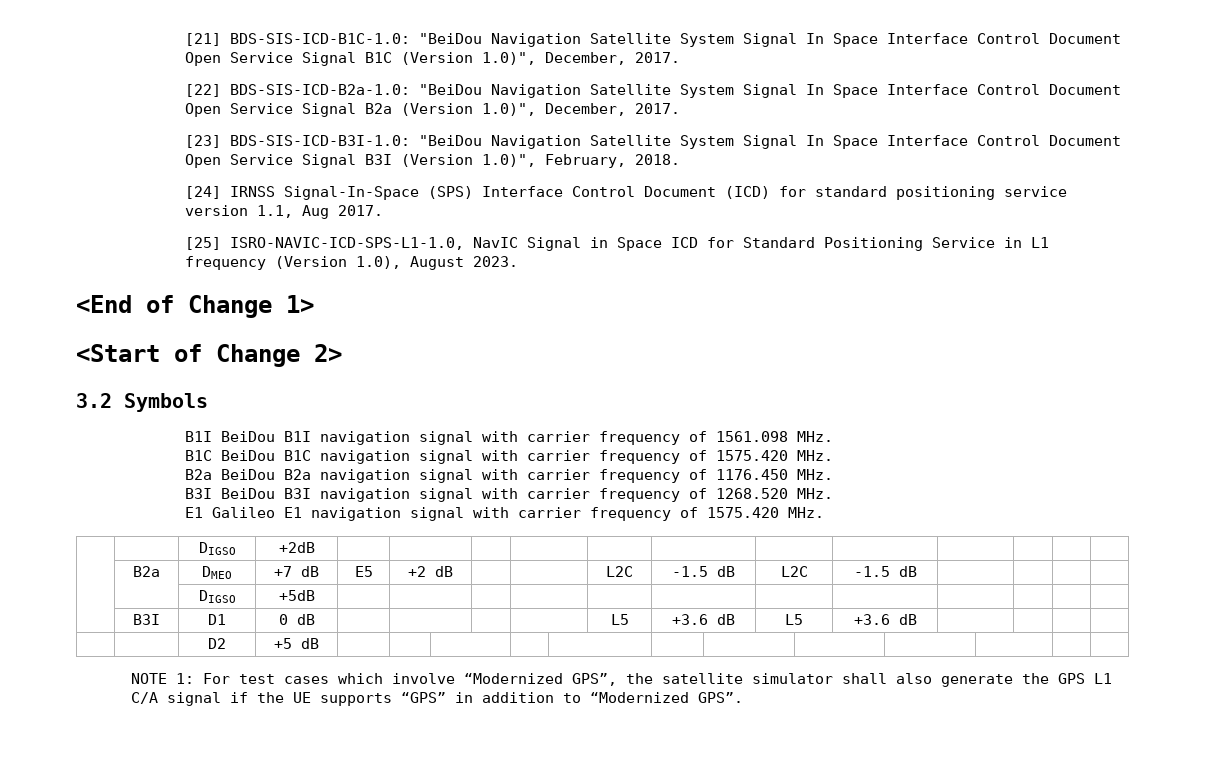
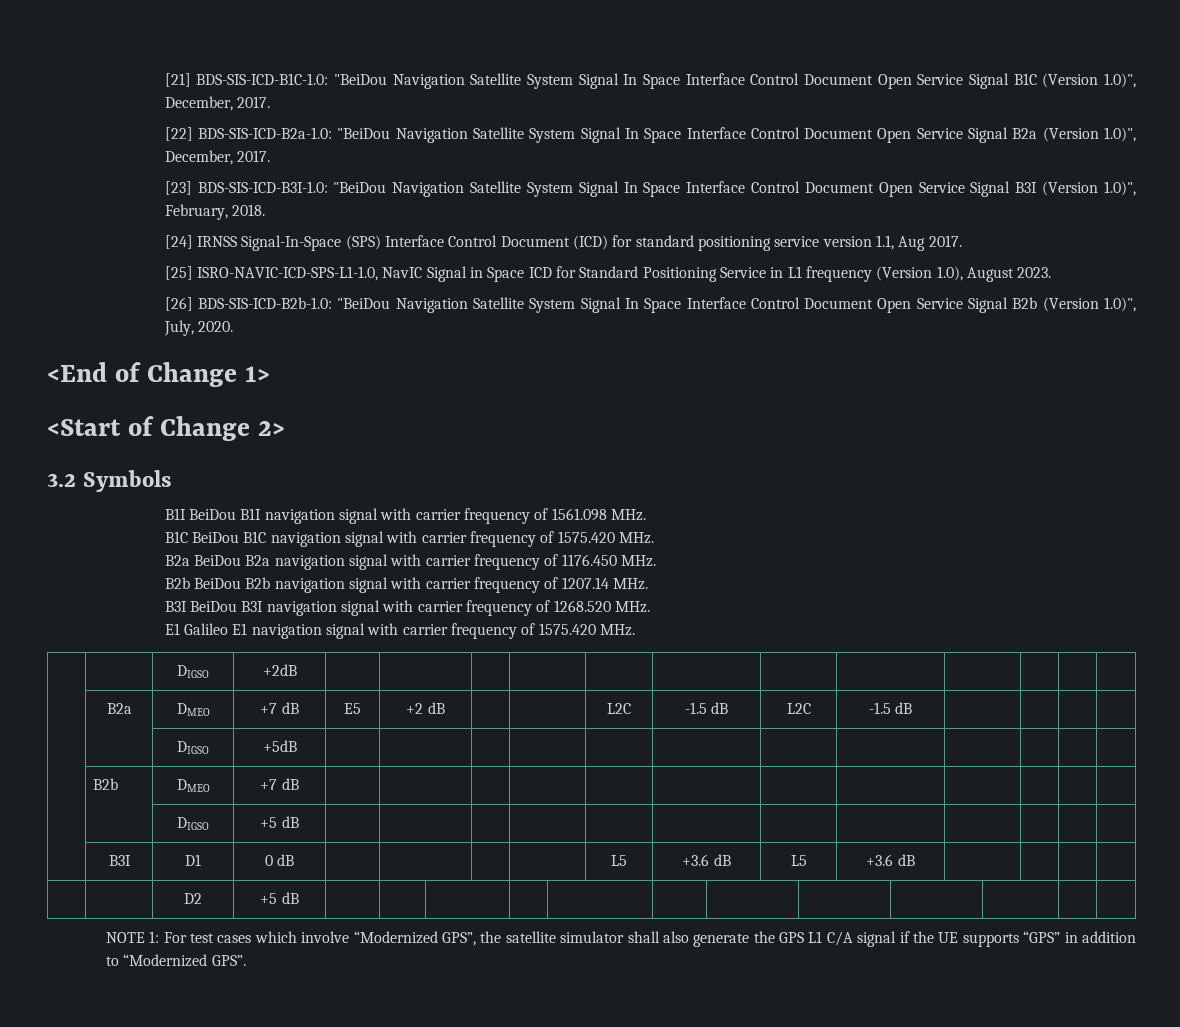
+ [26] BDS-SIS-ICD-B2b-1.0: "BeiDou Navigation Satellite System Signal In Space Interface Control Document Open Service Signal B2b (Version 1.0)", July, 2020.
+ B2b BeiDou B2b navigation signal with carrier frequency of 1207.14 MHz.
+ | B2b | DMEO | +7 dB | | | | | | | | | | | |
+ | | DIGSO | +5 dB | | | | | | | | | | | |

